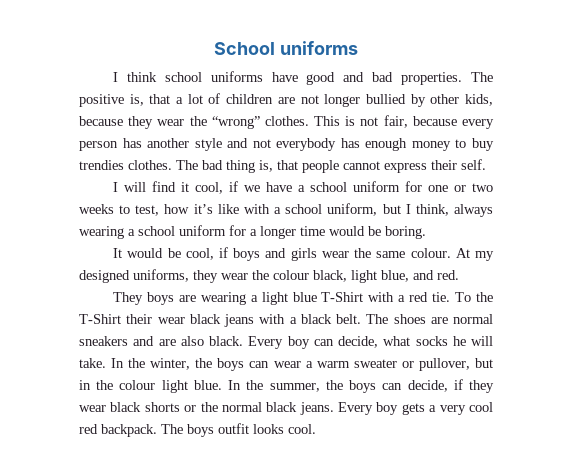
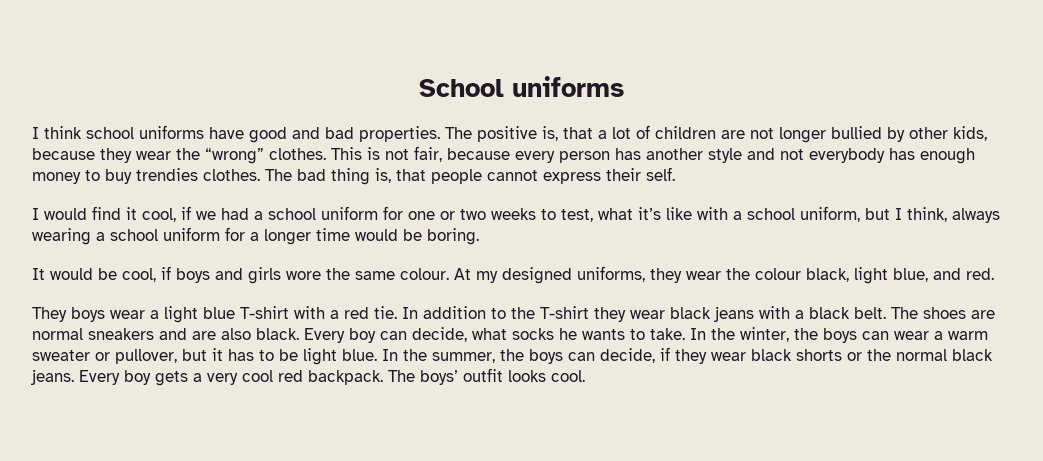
- I will find it cool, if we have a school uniform for one or two weeks to test, how it’s like with a school uniform, but I think, always wearing a school uniform for a longer time would be boring.
+ I would find it cool, if we had a school uniform for one or two weeks to test, what it’s like with a school uniform, but I think, always wearing a school uniform for a longer time would be boring.
- It would be cool, if boys and girls wear the same colour.
+ It would be cool, if boys and girls wore the same colour.
- They boys are wearing a light blue T-Shirt with a red tie.
+ They boys wear a light blue T-shirt with a red tie.
- To the T-Shirt their wear black jeans with a black belt.
+ In addition to the T-shirt they wear black jeans with a black belt.
- Every boy can decide, what socks he will take.
+ Every boy can decide, what socks he wants to take.
- In the winter, the boys can wear a warm sweater or pullover, but in the colour light blue.
+ In the winter, the boys can wear a warm sweater or pullover, but it has to be light blue.
- The boys outfit looks cool.
+ The boys’ outfit looks cool.

